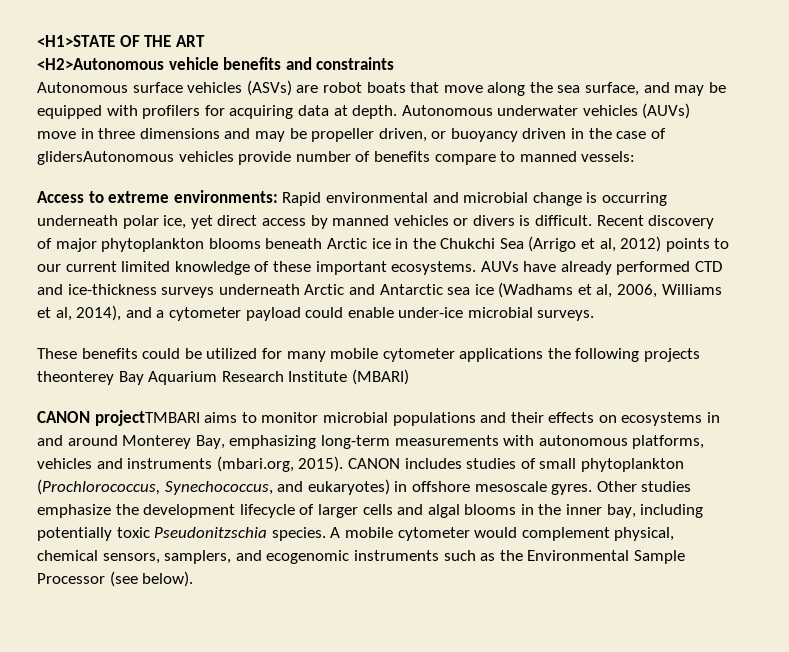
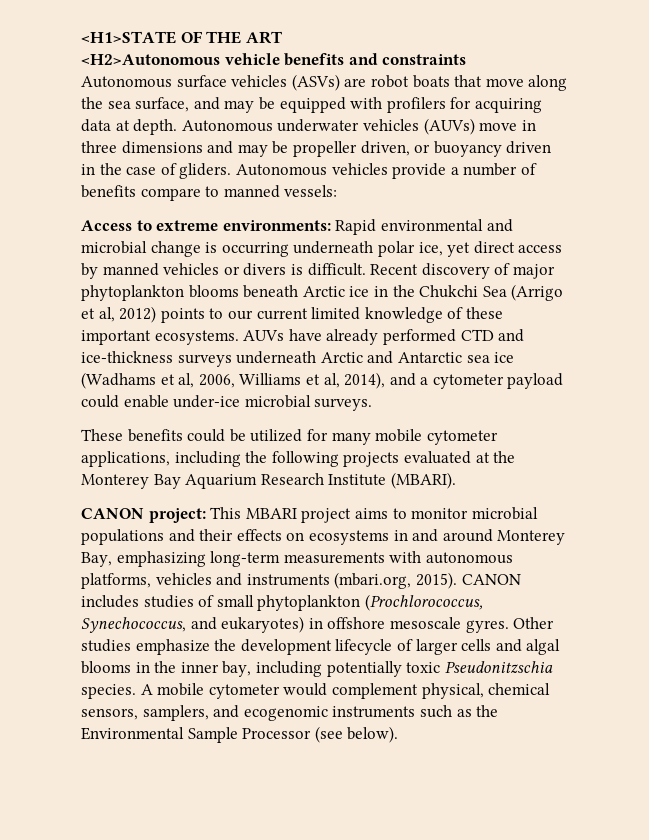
- Autonomous underwater vehicles (AUVs) move in three dimensions and may be propeller driven, or buoyancy driven in the case of glidersAutonomous vehicles provide number of benefits compare to manned vessels:
+ Autonomous underwater vehicles (AUVs) move in three dimensions and may be propeller driven, or buoyancy driven in the case of gliders. Autonomous vehicles provide a number of benefits compare to manned vessels:
- These benefits could be utilized for many mobile cytometer applications the following projects theonterey Bay Aquarium Research Institute (MBARI)
- CANON projectTMBARI aims to monitor microbial populations and their effects on ecosystems in and around Monterey Bay, emphasizing long-term measurements with autonomous platforms, vehicles and instruments (mbari.org, 2015).
+ These benefits could be utilized for many mobile cytometer applications, including the following projects evaluated at the Monterey Bay Aquarium Research Institute (MBARI).
+ CANON project: This MBARI project aims to monitor microbial populations and their effects on ecosystems in and around Monterey Bay, emphasizing long-term measurements with autonomous platforms, vehicles and instruments (mbari.org, 2015).

